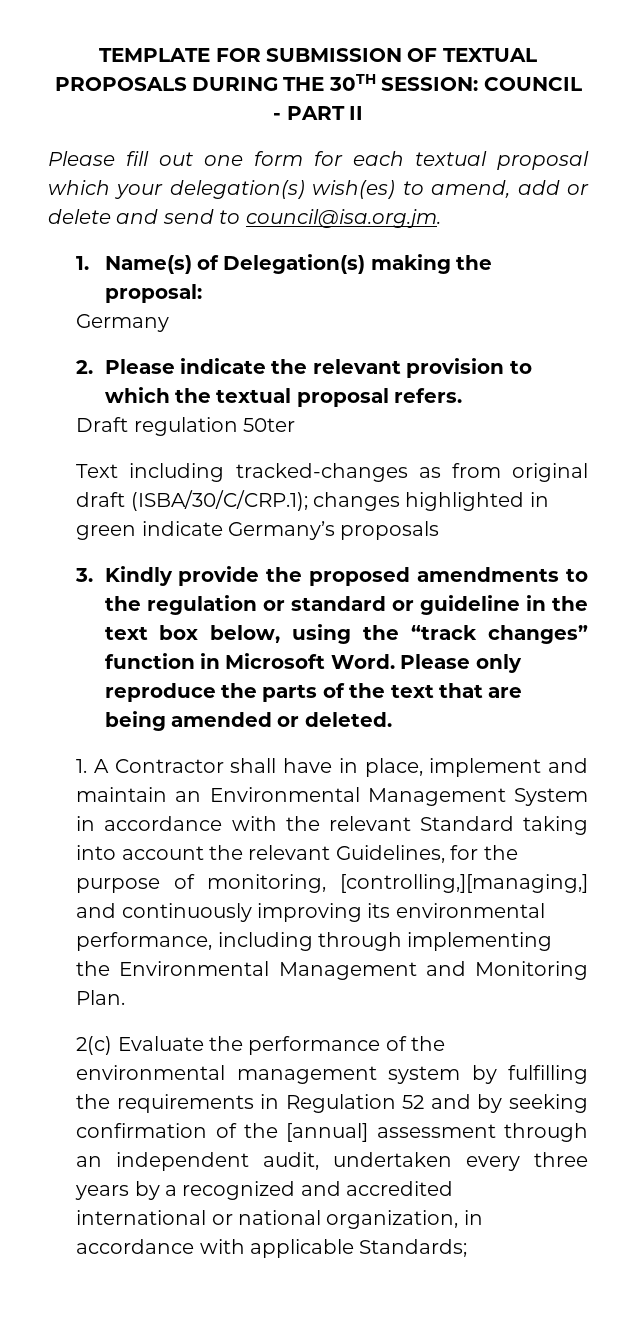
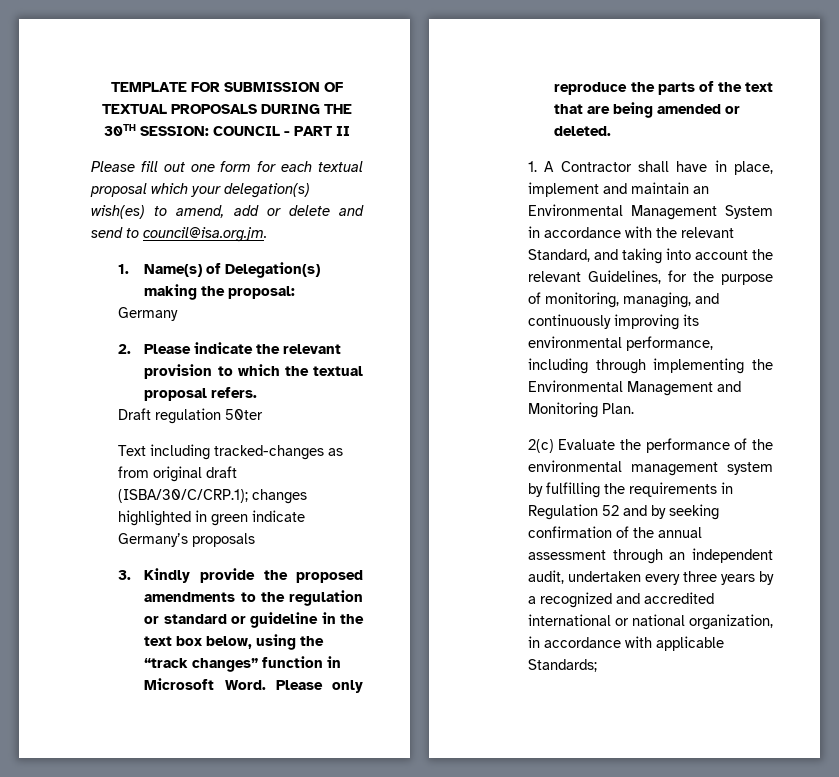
- 1. A Contractor shall have in place, implement and maintain an Environmental Management System in accordance with the relevant Standard taking into account the relevant Guidelines, for the purpose of monitoring, [controlling,][managing,] and continuously improving its environmental performance, including through implementing the Environmental Management and Monitoring Plan.
+ 1. A Contractor shall have in place, implement and maintain an Environmental Management System in accordance with the relevant Standard, and taking into account the relevant Guidelines, for the purpose of monitoring, managing, and continuously improving its environmental performance, including through implementing the Environmental Management and Monitoring Plan.
- 2(c) Evaluate the performance of the environmental management system by fulfilling the requirements in Regulation 52 and by seeking confirmation of the [annual] assessment through an independent audit, undertaken every three years by a recognized and accredited international or national organization, in accordance with applicable Standards;
+ 2(c) Evaluate the performance of the environmental management system by fulfilling the requirements in Regulation 52 and by seeking confirmation of the annual assessment through an independent audit, undertaken every three years by a recognized and accredited international or national organization, in accordance with applicable Standards;

